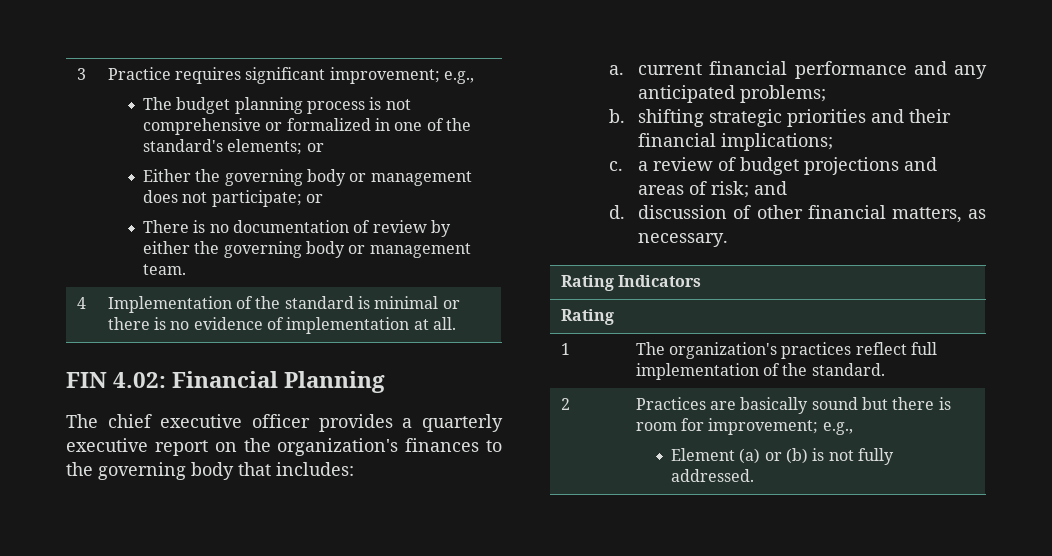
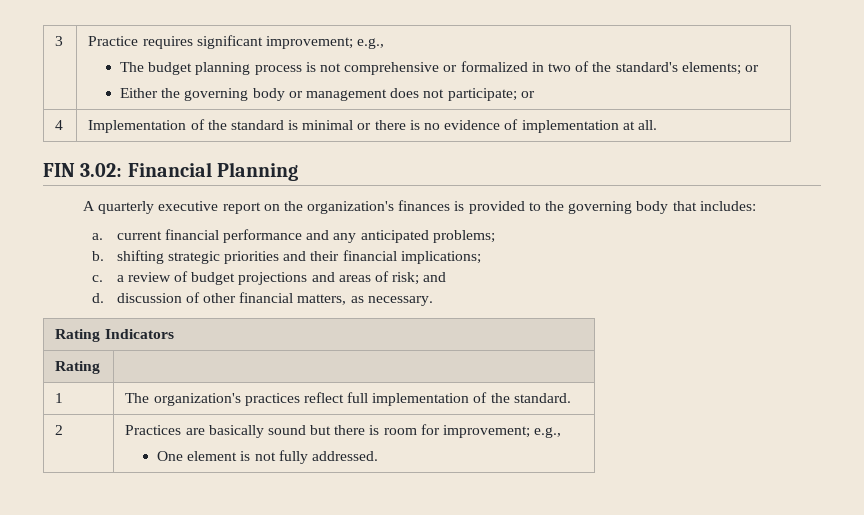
- The budget planning process is not comprehensive or formalized in one of the standard's elements; or
+ The budget planning process is not comprehensive or formalized in two of the standard's elements; or
- There is no documentation of review by either the governing body or management team.
- FIN 4.02: Financial Planning
+ FIN 3.02: Financial Planning
- The chief executive officer provides a quarterly executive report on the organization's finances to the governing body that includes:
+ A quarterly executive report on the organization's finances is provided to the governing body that includes:
  2 | Practices are basically sound but there is room for improvement; e.g.,
- Element (a) or (b) is not fully addressed.
+ One element is not fully addressed.

